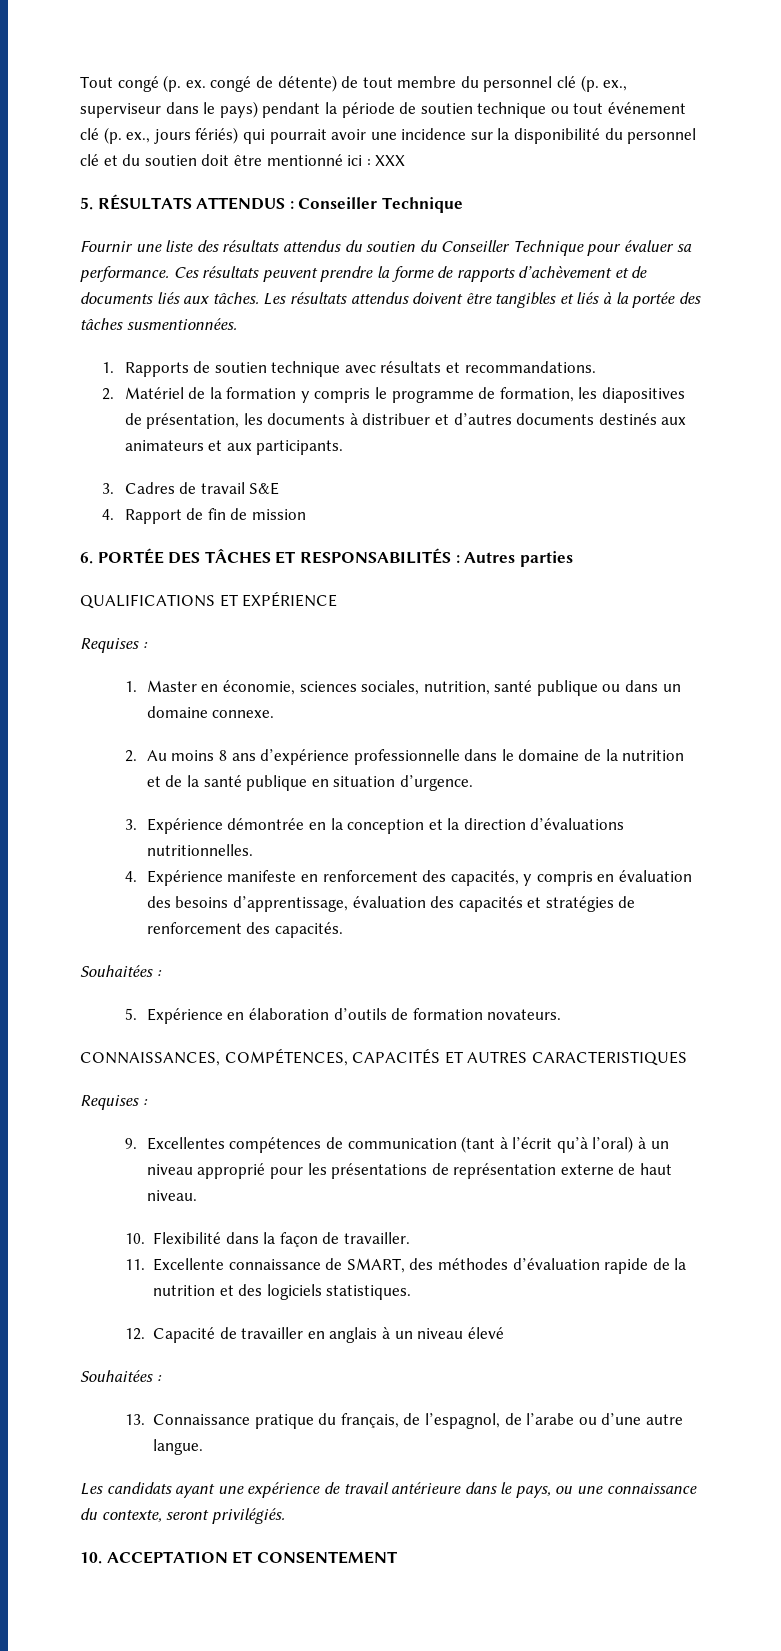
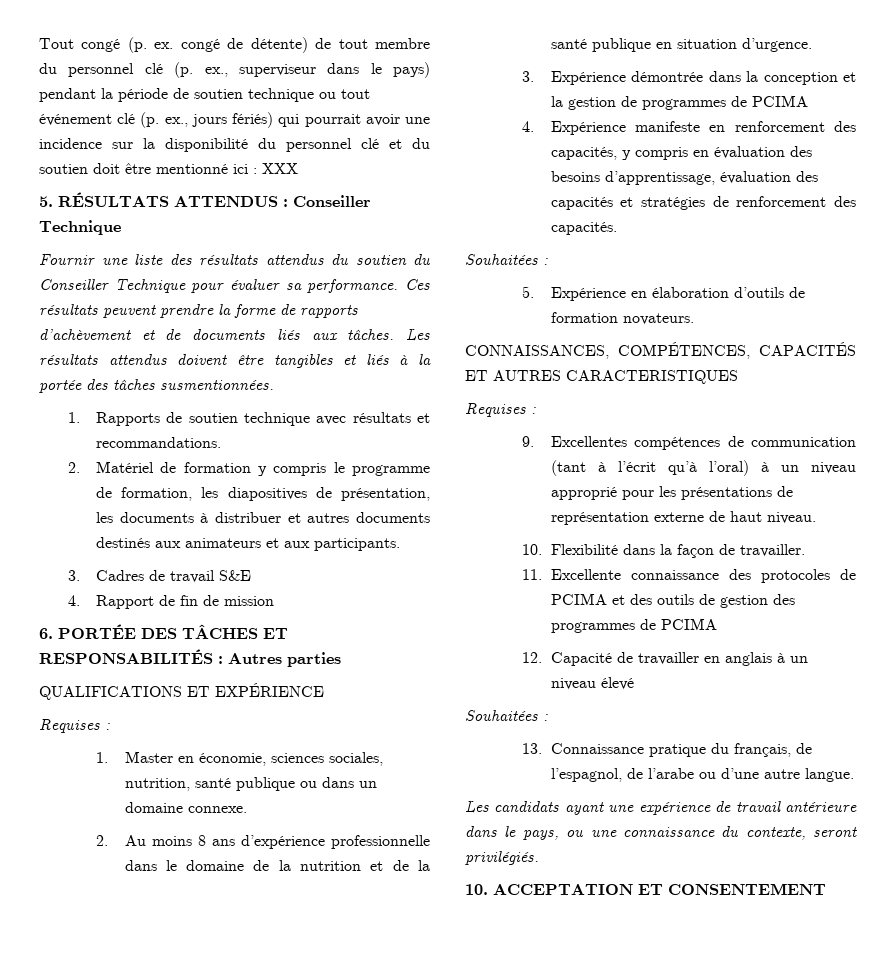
- 2. Matériel de la formation y compris le programme de formation, les diapositives de présentation, les documents à distribuer et d’autres documents destinés aux animateurs et aux participants.
+ 2. Matériel de formation y compris le programme de formation, les diapositives de présentation, les documents à distribuer et autres documents destinés aux animateurs et aux participants.
- 3. Expérience démontrée en la conception et la direction d’évaluations nutritionnelles.
+ 3. Expérience démontrée dans la conception et la gestion de programmes de PCIMA
- 11. Excellente connaissance de SMART, des méthodes d’évaluation rapide de la nutrition et des logiciels statistiques.
+ 11. Excellente connaissance des protocoles de PCIMA et des outils de gestion des programmes de PCIMA

